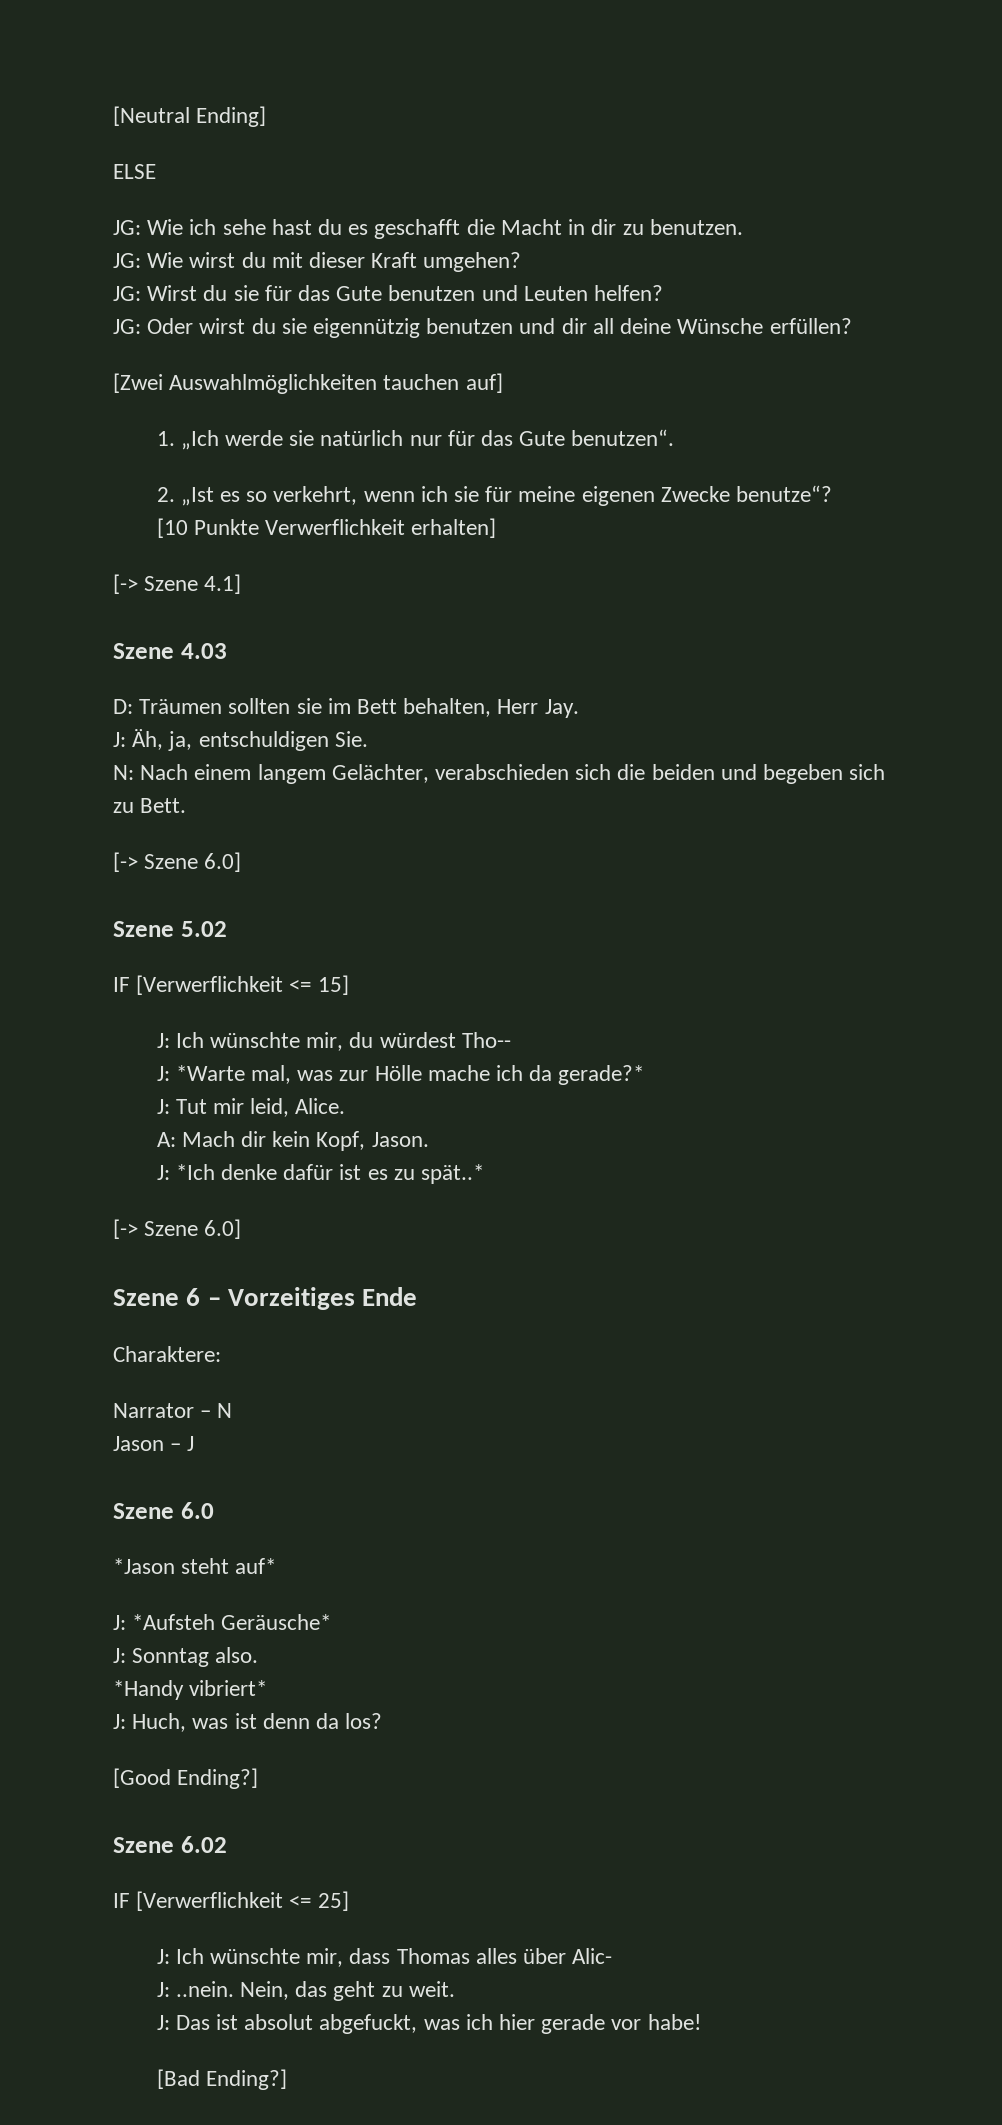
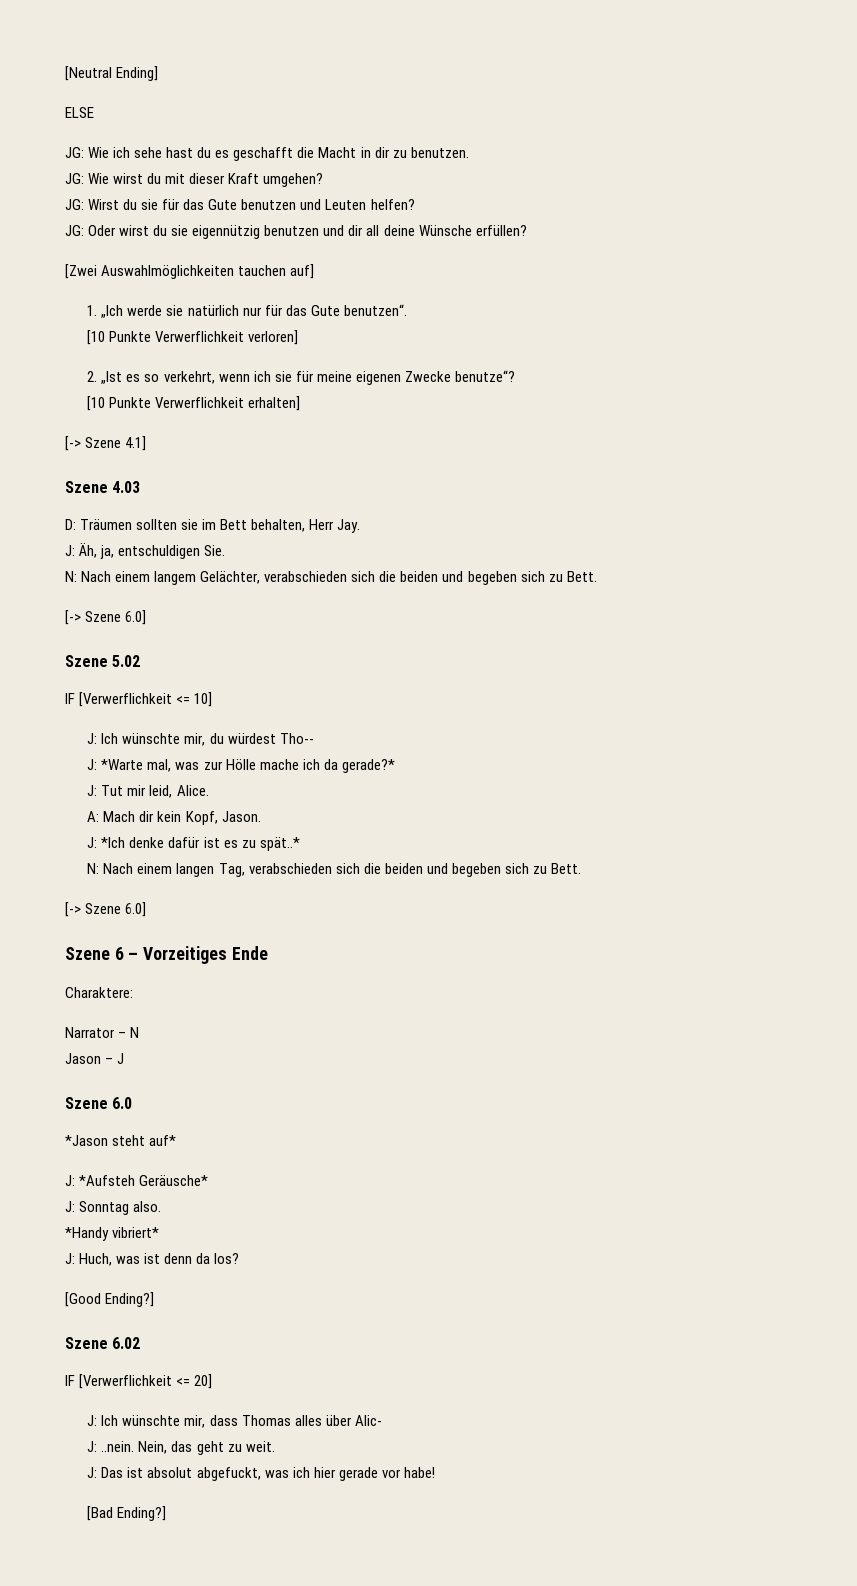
+ [10 Punkte Verwerflichkeit verloren]
- IF [Verwerflichkeit <= 15]
+ IF [Verwerflichkeit <= 10]
+ N: Nach einem langen Tag, verabschieden sich die beiden und begeben sich zu Bett.
- IF [Verwerflichkeit <= 25]
+ IF [Verwerflichkeit <= 20]

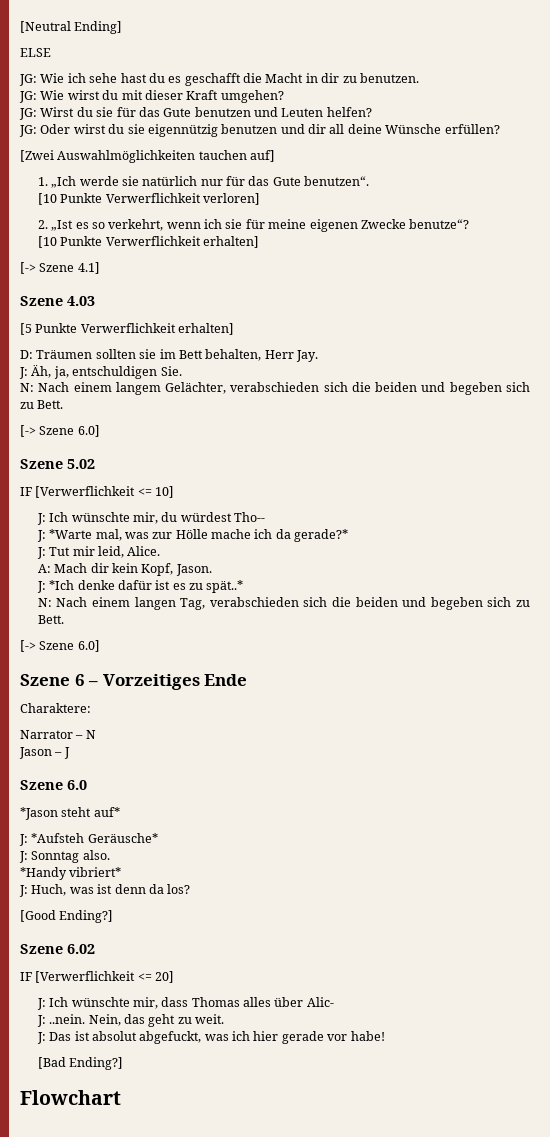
+ [5 Punkte Verwerflichkeit erhalten]
+ Flowchart

